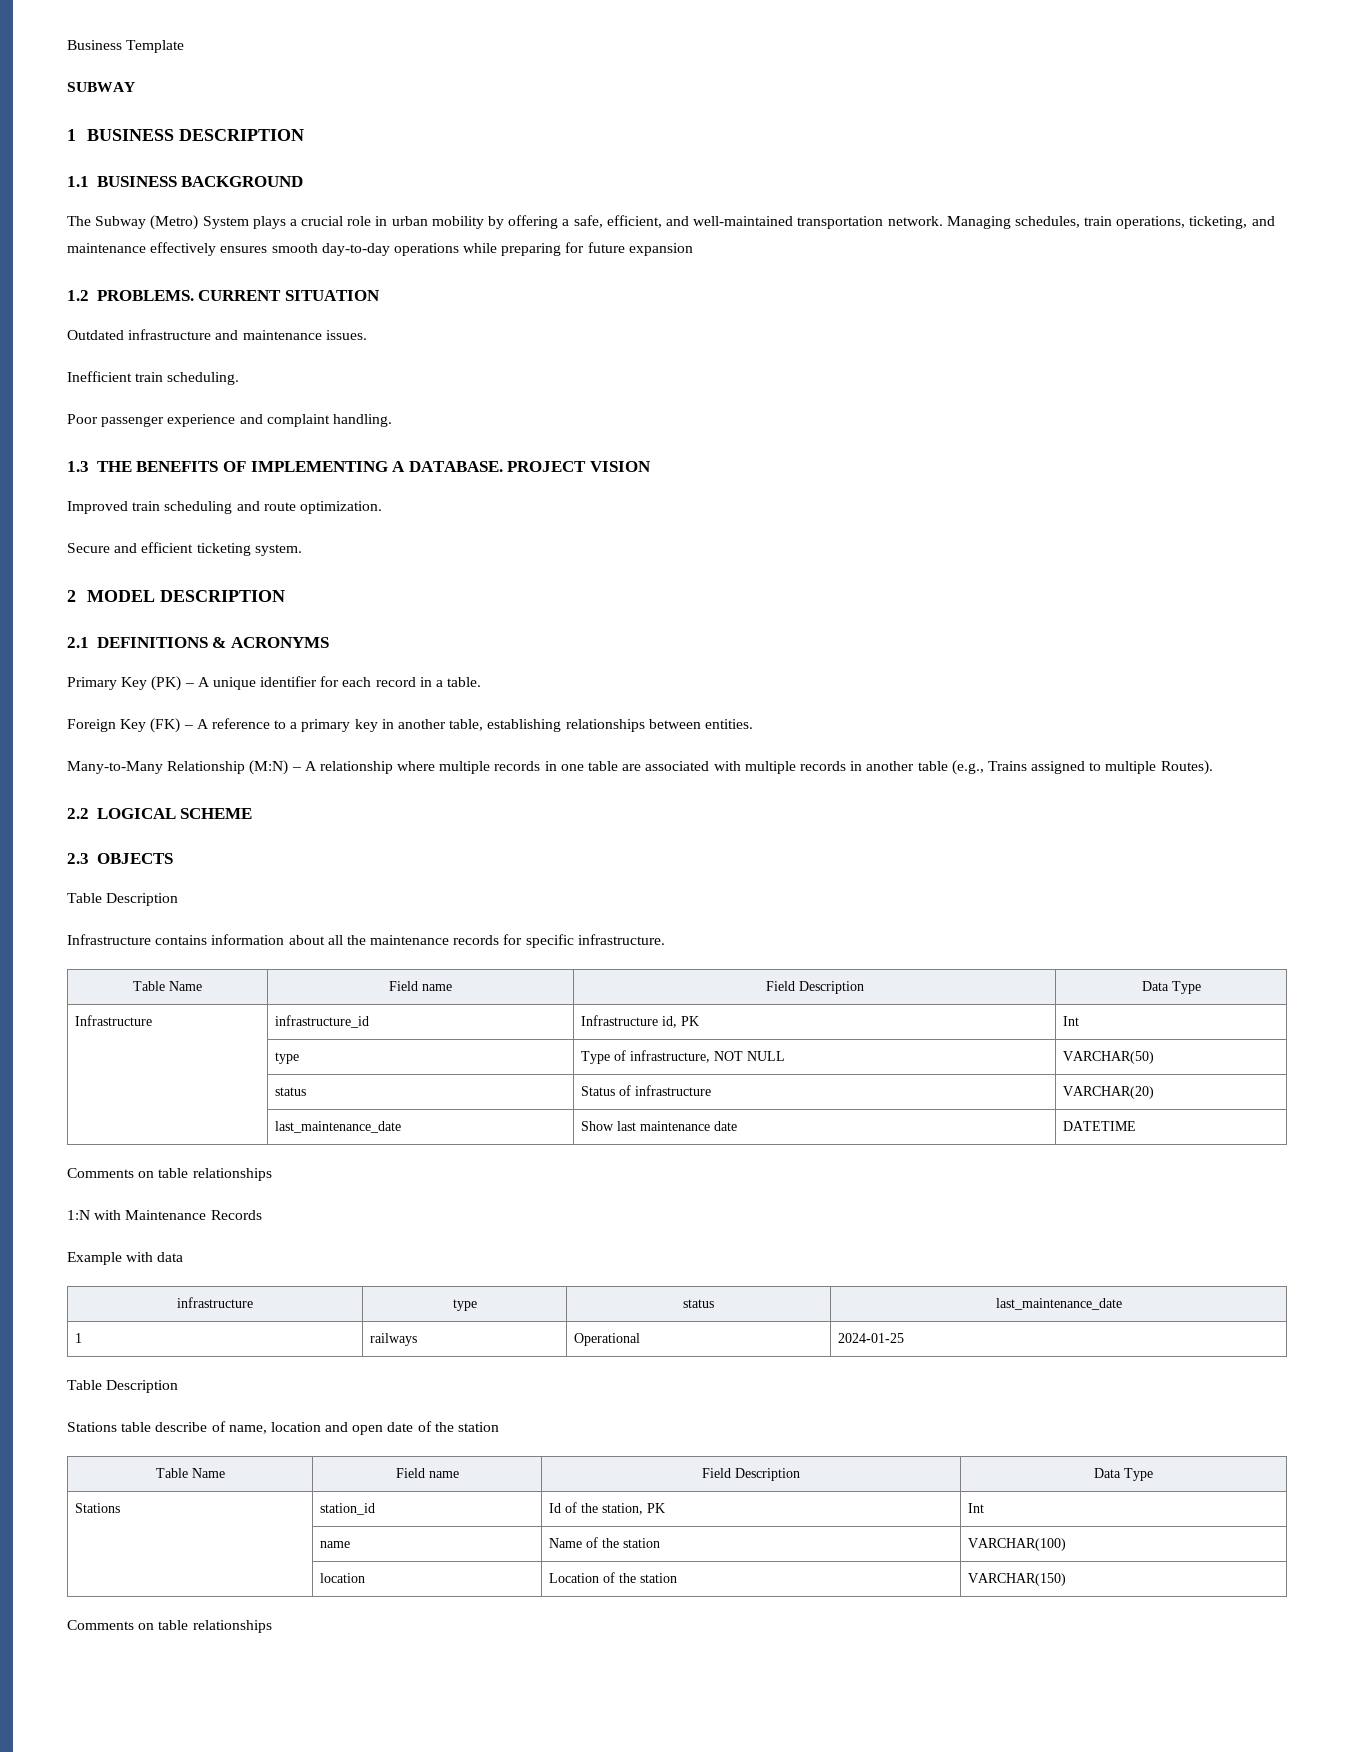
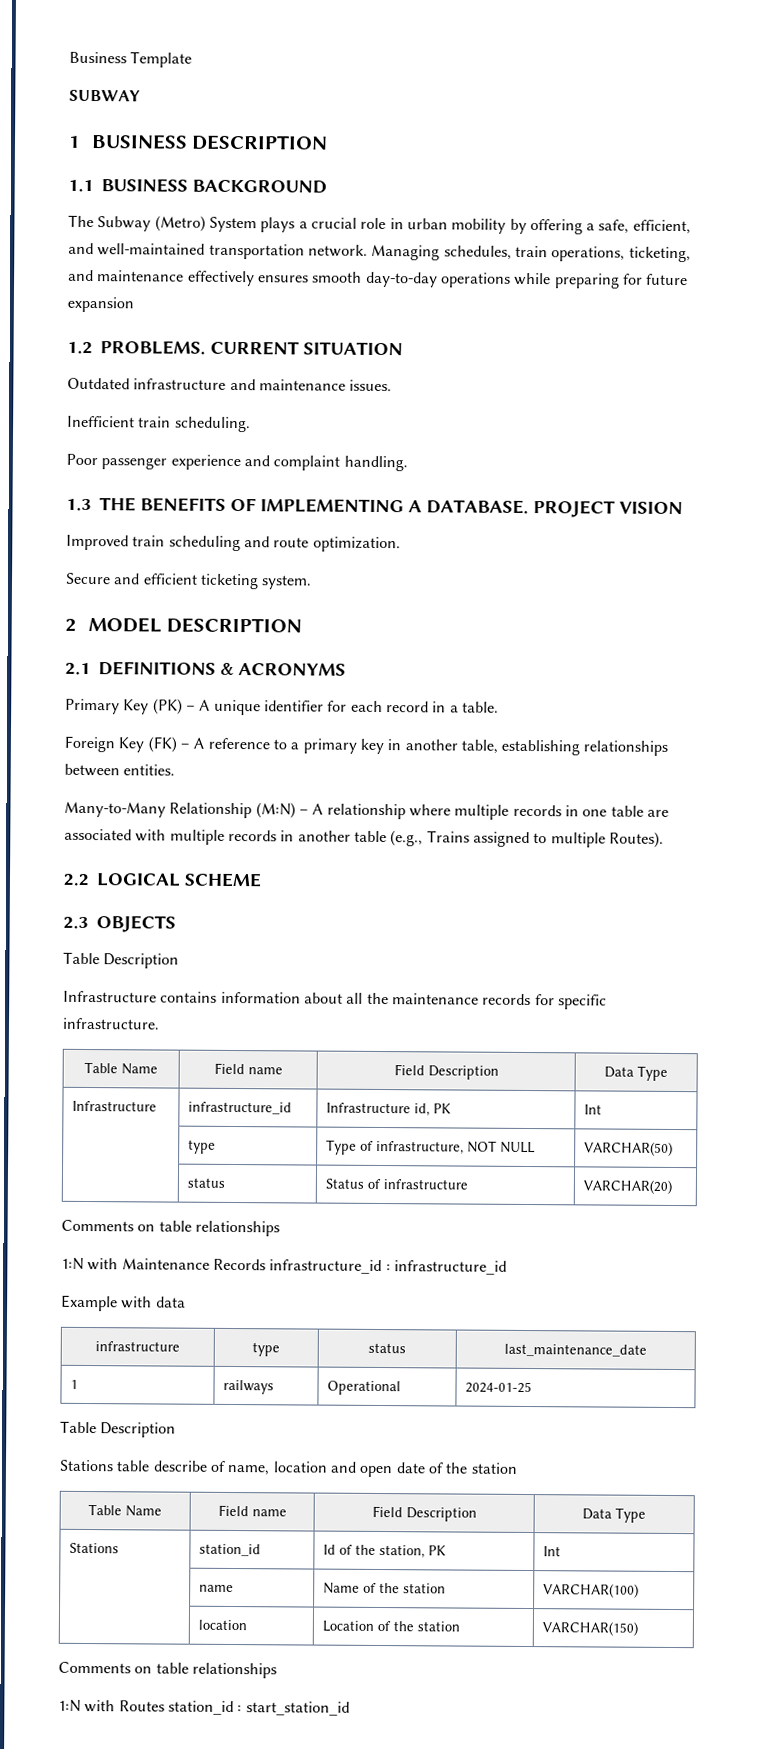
- | last_maintenance_date | Show last maintenance date | DATETIME
- 1:N with Maintenance Records
+ 1:N with Maintenance Records infrastructure_id : infrastructure_id
+ 1:N with Routes station_id : start_station_id

